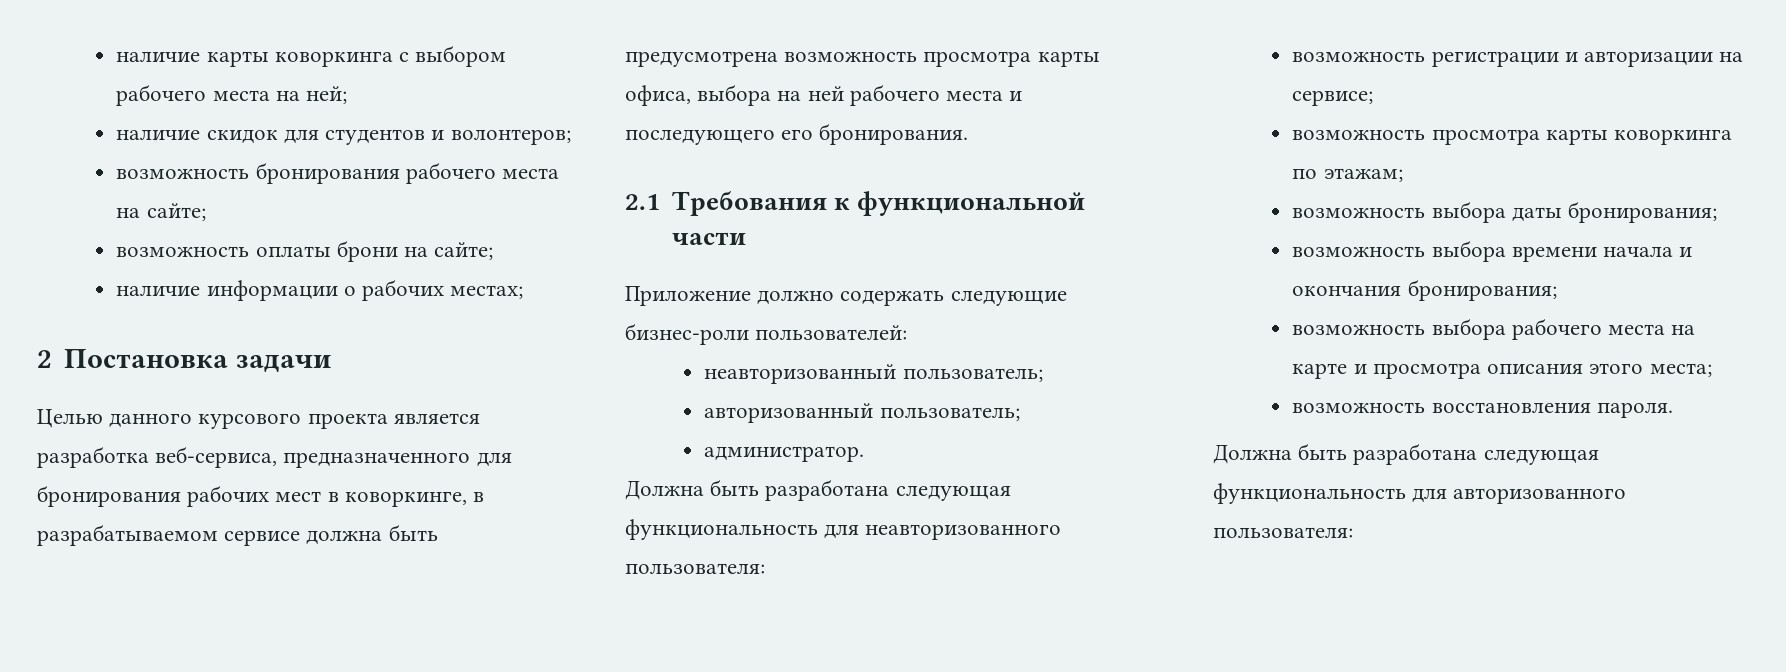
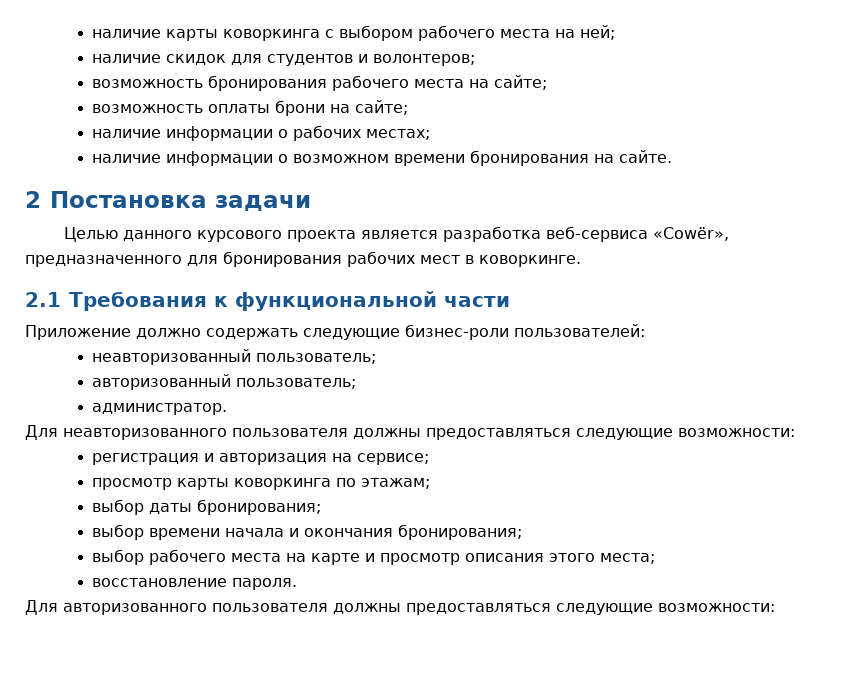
+ наличие информации о возможном времени бронирования на сайте.
- Целью данного курсового проекта является разработка веб-сервиса, предназначенного для бронирования рабочих мест в коворкинге, в разрабатываемом сервисе должна быть предусмотрена возможность просмотра карты офиса, выбора на ней рабочего места и последующего его бронирования.
+ Целью данного курсового проекта является разработка веб-сервиса «Cowёr», предназначенного для бронирования рабочих мест в коворкинге.
- Должна быть разработана следующая функциональность для неавторизованного пользователя:
- возможность регистрации и авторизации на сервисе;
+ Для неавторизованного пользователя должны предоставляться следующие возможности:
+ регистрация и авторизация на сервисе;
- возможность просмотра карты коворкинга по этажам;
+ просмотр карты коворкинга по этажам;
- возможность выбора даты бронирования;
+ выбор даты бронирования;
- возможность выбора времени начала и окончания бронирования;
+ выбор времени начала и окончания бронирования;
- возможность выбора рабочего места на карте и просмотра описания этого места;
+ выбор рабочего места на карте и просмотр описания этого места;
- возможность восстановления пароля.
+ восстановление пароля.
- Должна быть разработана следующая функциональность для авторизованного пользователя:
+ Для авторизованного пользователя должны предоставляться следующие возможности:

